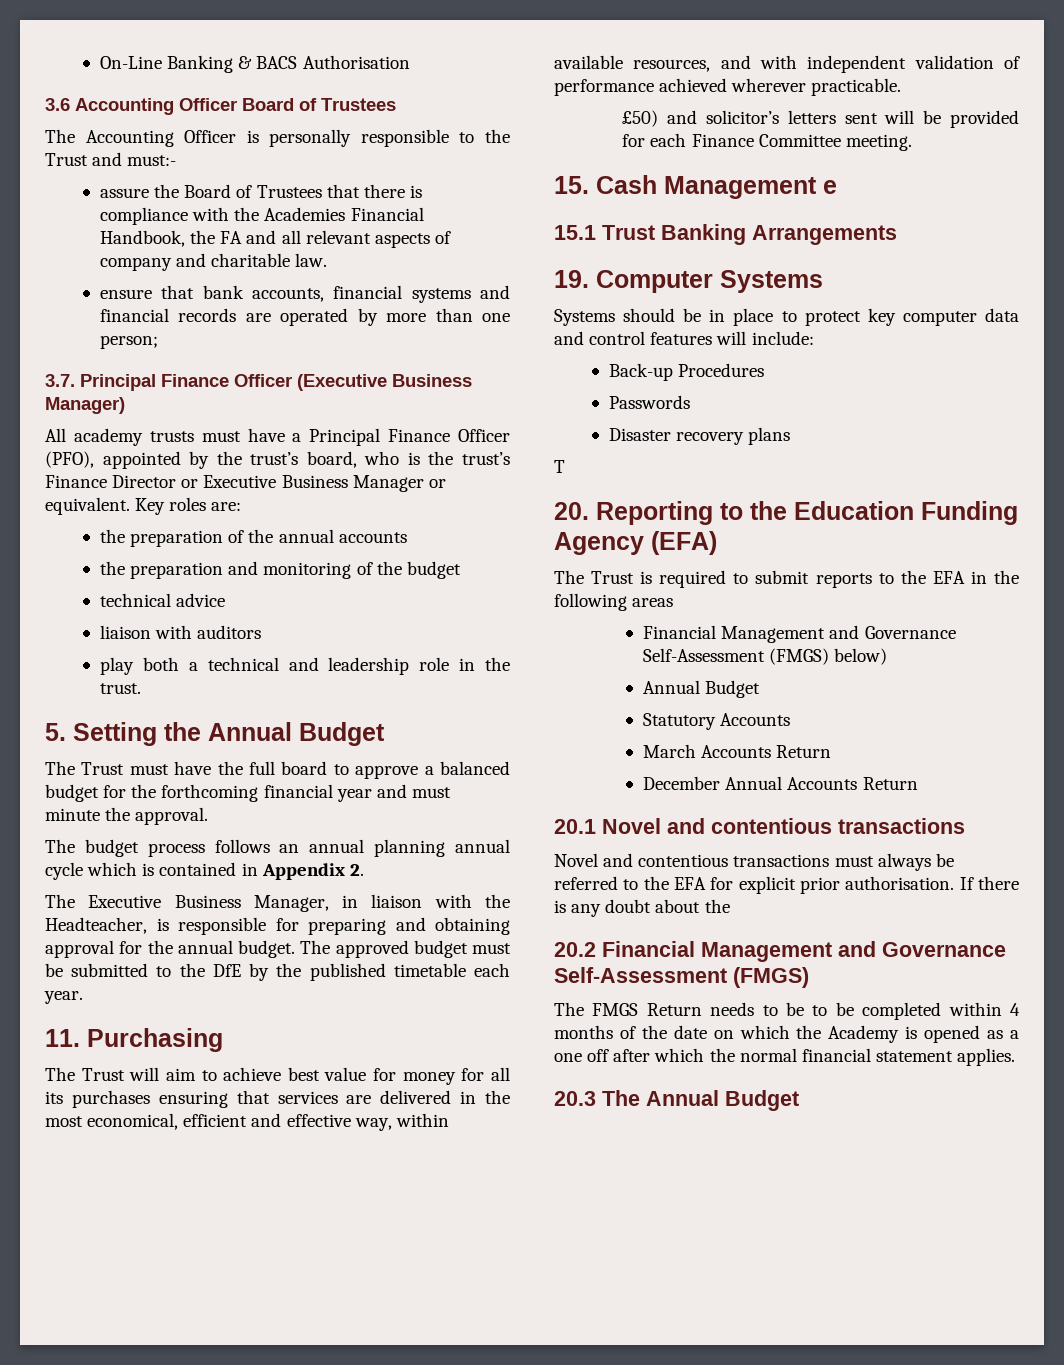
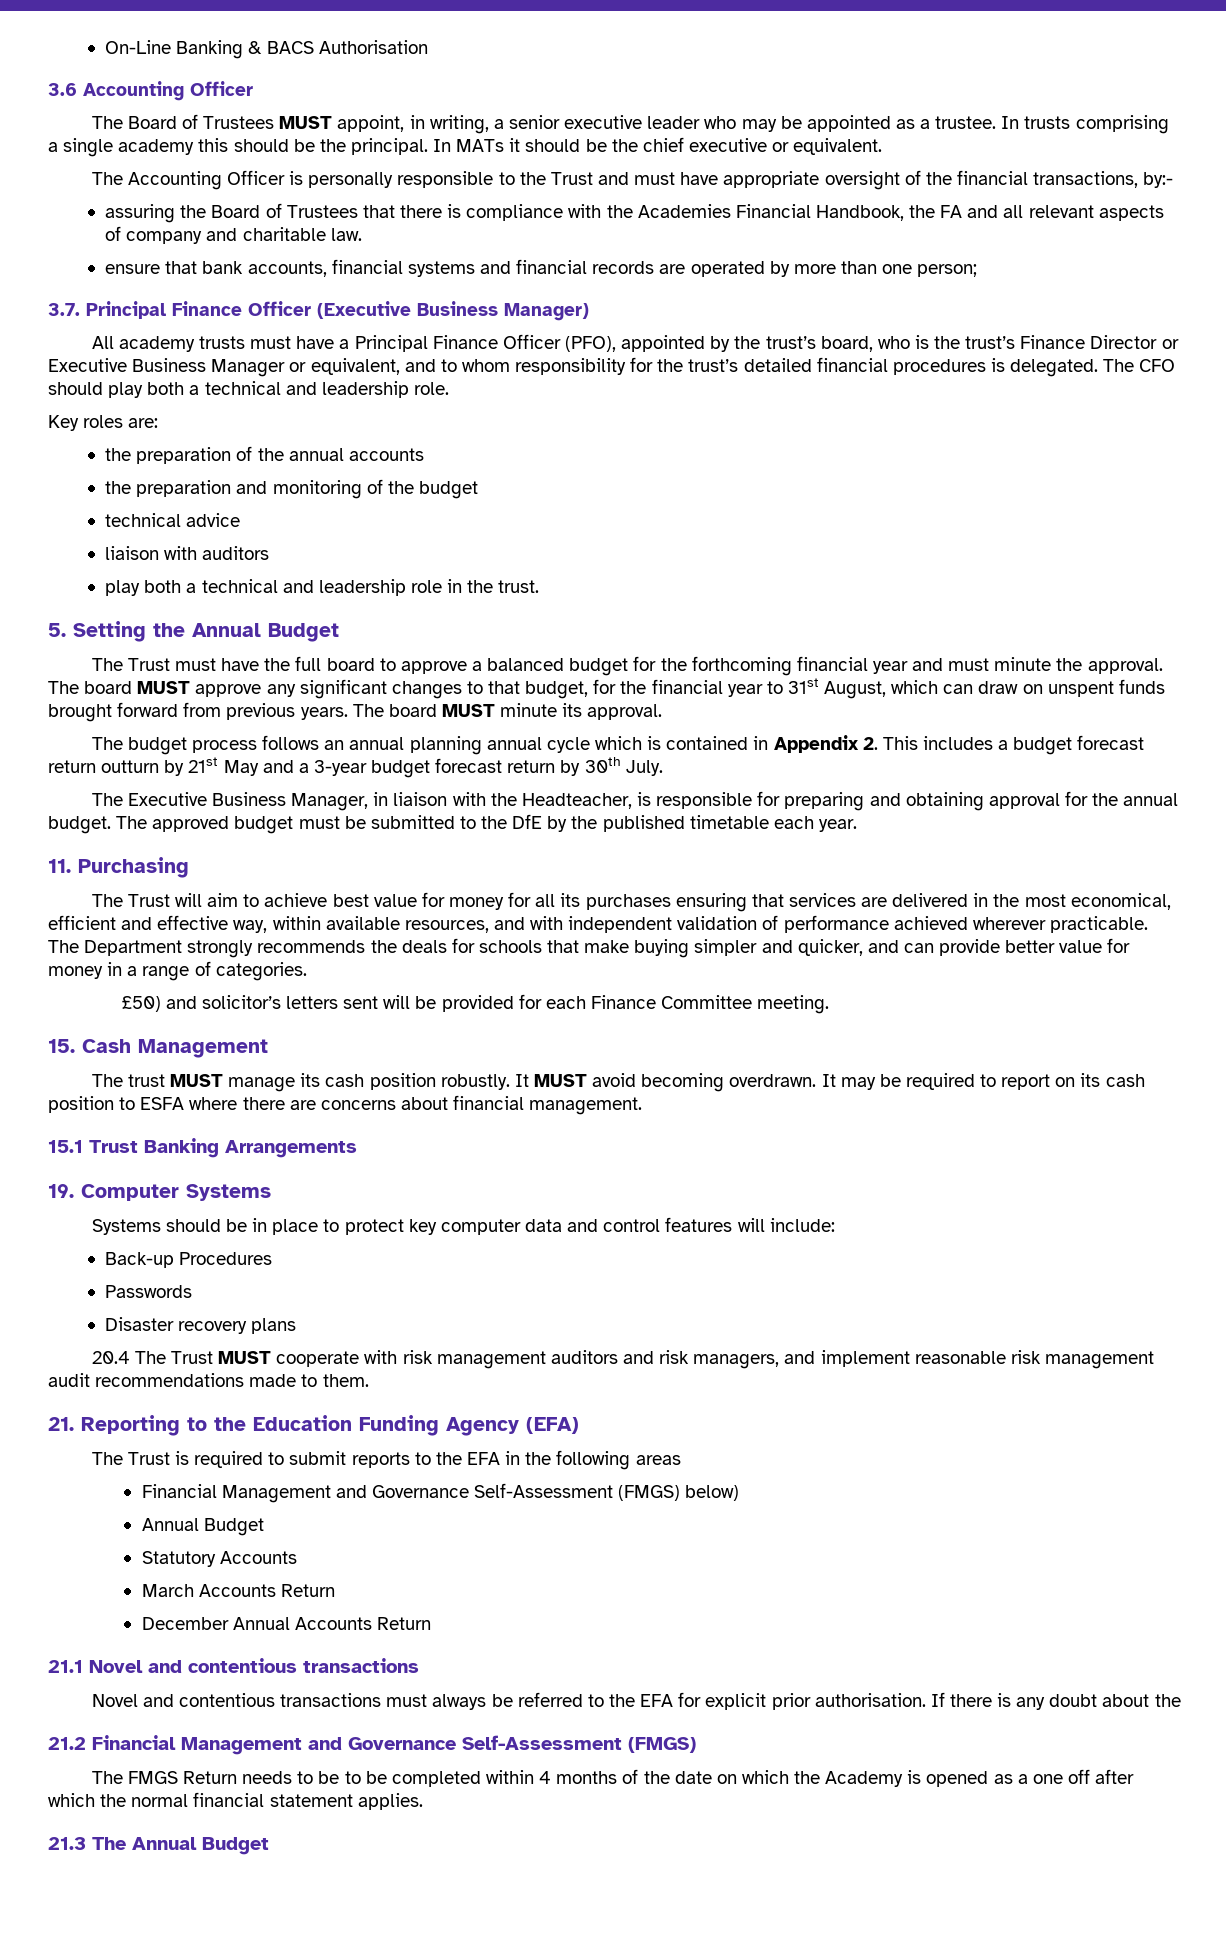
- 3.6 Accounting Officer Board of Trustees
+ 3.6 Accounting Officer
+ The Board of Trustees MUST appoint, in writing, a senior executive leader who may be appointed as a trustee. In trusts comprising a single academy this should be the principal. In MATs it should be the chief executive or equivalent.
- The Accounting Officer is personally responsible to the Trust and must:-
- assure the Board of Trustees that there is compliance with the Academies Financial Handbook, the FA and all relevant aspects of company and charitable law.
+ The Accounting Officer is personally responsible to the Trust and must have appropriate oversight of the financial transactions, by:-
+ assuring the Board of Trustees that there is compliance with the Academies Financial Handbook, the FA and all relevant aspects of company and charitable law.
- All academy trusts must have a Principal Finance Officer (PFO), appointed by the trust’s board, who is the trust’s Finance Director or Executive Business Manager or equivalent. Key roles are:
+ All academy trusts must have a Principal Finance Officer (PFO), appointed by the trust’s board, who is the trust’s Finance Director or Executive Business Manager or equivalent, and to whom responsibility for the trust’s detailed financial procedures is delegated. The CFO should play both a technical and leadership role.
+ Key roles are:
+ The board MUST approve any significant changes to that budget, for the financial year to 31st August, which can draw on unspent funds brought forward from previous years. The board MUST minute its approval.
- The budget process follows an annual planning annual cycle which is contained in Appendix 2.
+ The budget process follows an annual planning annual cycle which is contained in Appendix 2. This includes a budget forecast return outturn by 21st May and a 3-year budget forecast return by 30th July.
+ The Department strongly recommends the deals for schools that make buying simpler and quicker, and can provide better value for money in a range of categories.
- 15. Cash Management e
+ 15. Cash Management
+ The trust MUST manage its cash position robustly. It MUST avoid becoming overdrawn. It may be required to report on its cash position to ESFA where there are concerns about financial management.
- T
- 20. Reporting to the Education Funding Agency (EFA)
+ 20.4 The Trust MUST cooperate with risk management auditors and risk managers, and implement reasonable risk management audit recommendations made to them.
+ 21. Reporting to the Education Funding Agency (EFA)
- 20.1 Novel and contentious transactions
+ 21.1 Novel and contentious transactions
- 20.2 Financial Management and Governance Self-Assessment (FMGS)
+ 21.2 Financial Management and Governance Self-Assessment (FMGS)
- 20.3 The Annual Budget
+ 21.3 The Annual Budget

